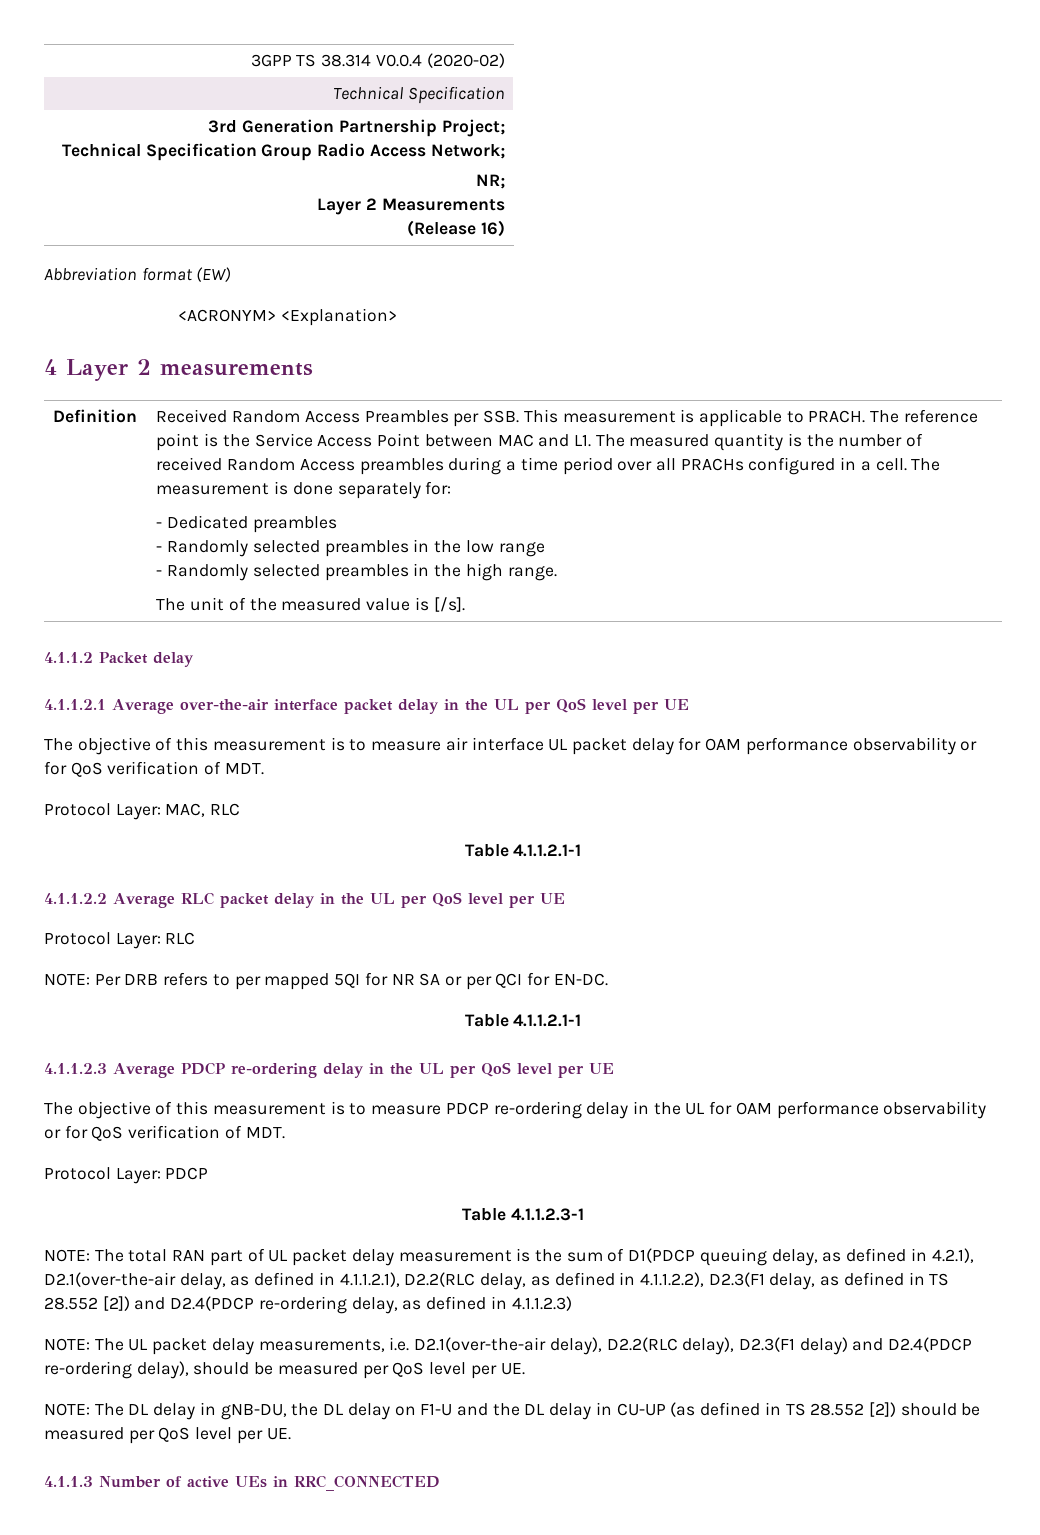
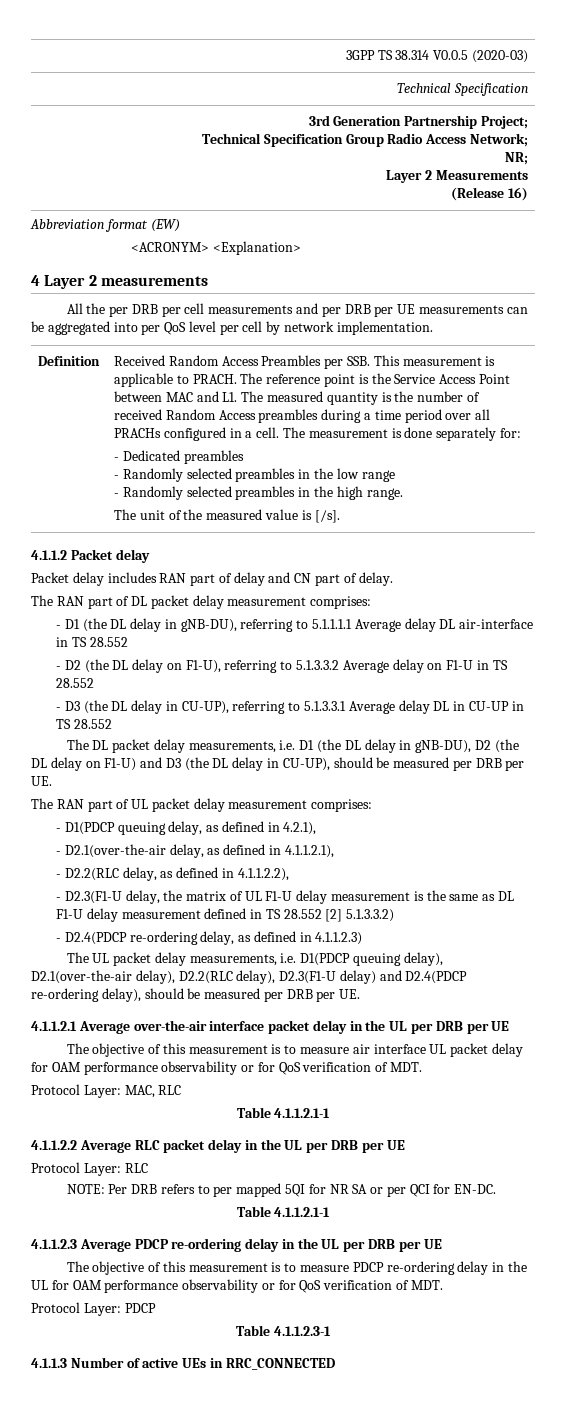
- 3GPP TS 38.314 V0.0.4 (2020-02)
+ 3GPP TS 38.314 V0.0.5 (2020-03)
+ All the per DRB per cell measurements and per DRB per UE measurements can be aggregated into per QoS level per cell by network implementation.
+ Packet delay includes RAN part of delay and CN part of delay.
+ The RAN part of DL packet delay measurement comprises:
+ - D1 (the DL delay in gNB-DU), referring to 5.1.1.1.1 Average delay DL air-interface in TS 28.552
+ - D2 (the DL delay on F1-U), referring to 5.1.3.3.2 Average delay on F1-U in TS 28.552
+ - D3 (the DL delay in CU-UP), referring to 5.1.3.3.1 Average delay DL in CU-UP in TS 28.552
+ The DL packet delay measurements, i.e. D1 (the DL delay in gNB-DU), D2 (the DL delay on F1-U) and D3 (the DL delay in CU-UP), should be measured per DRB per UE.
+ The RAN part of UL packet delay measurement comprises:
+ - D1(PDCP queuing delay, as defined in 4.2.1),
+ - D2.1(over-the-air delay, as defined in 4.1.1.2.1),
+ - D2.2(RLC delay, as defined in 4.1.1.2.2),
+ - D2.3(F1-U delay, the matrix of UL F1-U delay measurement is the same as DL F1-U delay measurement defined in TS 28.552 [2] 5.1.3.3.2)
+ - D2.4(PDCP re-ordering delay, as defined in 4.1.1.2.3)
+ The UL packet delay measurements, i.e. D1(PDCP queuing delay), D2.1(over-the-air delay), D2.2(RLC delay), D2.3(F1-U delay) and D2.4(PDCP re-ordering delay), should be measured per DRB per UE.
- 4.1.1.2.1 Average over-the-air interface packet delay in the UL per QoS level per UE
+ 4.1.1.2.1 Average over-the-air interface packet delay in the UL per DRB per UE
- 4.1.1.2.2 Average RLC packet delay in the UL per QoS level per UE
+ 4.1.1.2.2 Average RLC packet delay in the UL per DRB per UE
- 4.1.1.2.3 Average PDCP re-ordering delay in the UL per QoS level per UE
+ 4.1.1.2.3 Average PDCP re-ordering delay in the UL per DRB per UE
- NOTE: The total RAN part of UL packet delay measurement is the sum of D1(PDCP queuing delay, as defined in 4.2.1), D2.1(over-the-air delay, as defined in 4.1.1.2.1), D2.2(RLC delay, as defined in 4.1.1.2.2), D2.3(F1 delay, as defined in TS 28.552 [2]) and D2.4(PDCP re-ordering delay, as defined in 4.1.1.2.3)
- NOTE: The UL packet delay measurements, i.e. D2.1(over-the-air delay), D2.2(RLC delay), D2.3(F1 delay) and D2.4(PDCP re-ordering delay), should be measured per QoS level per UE.
- NOTE: The DL delay in gNB-DU, the DL delay on F1-U and the DL delay in CU-UP (as defined in TS 28.552 [2]) should be measured per QoS level per UE.

